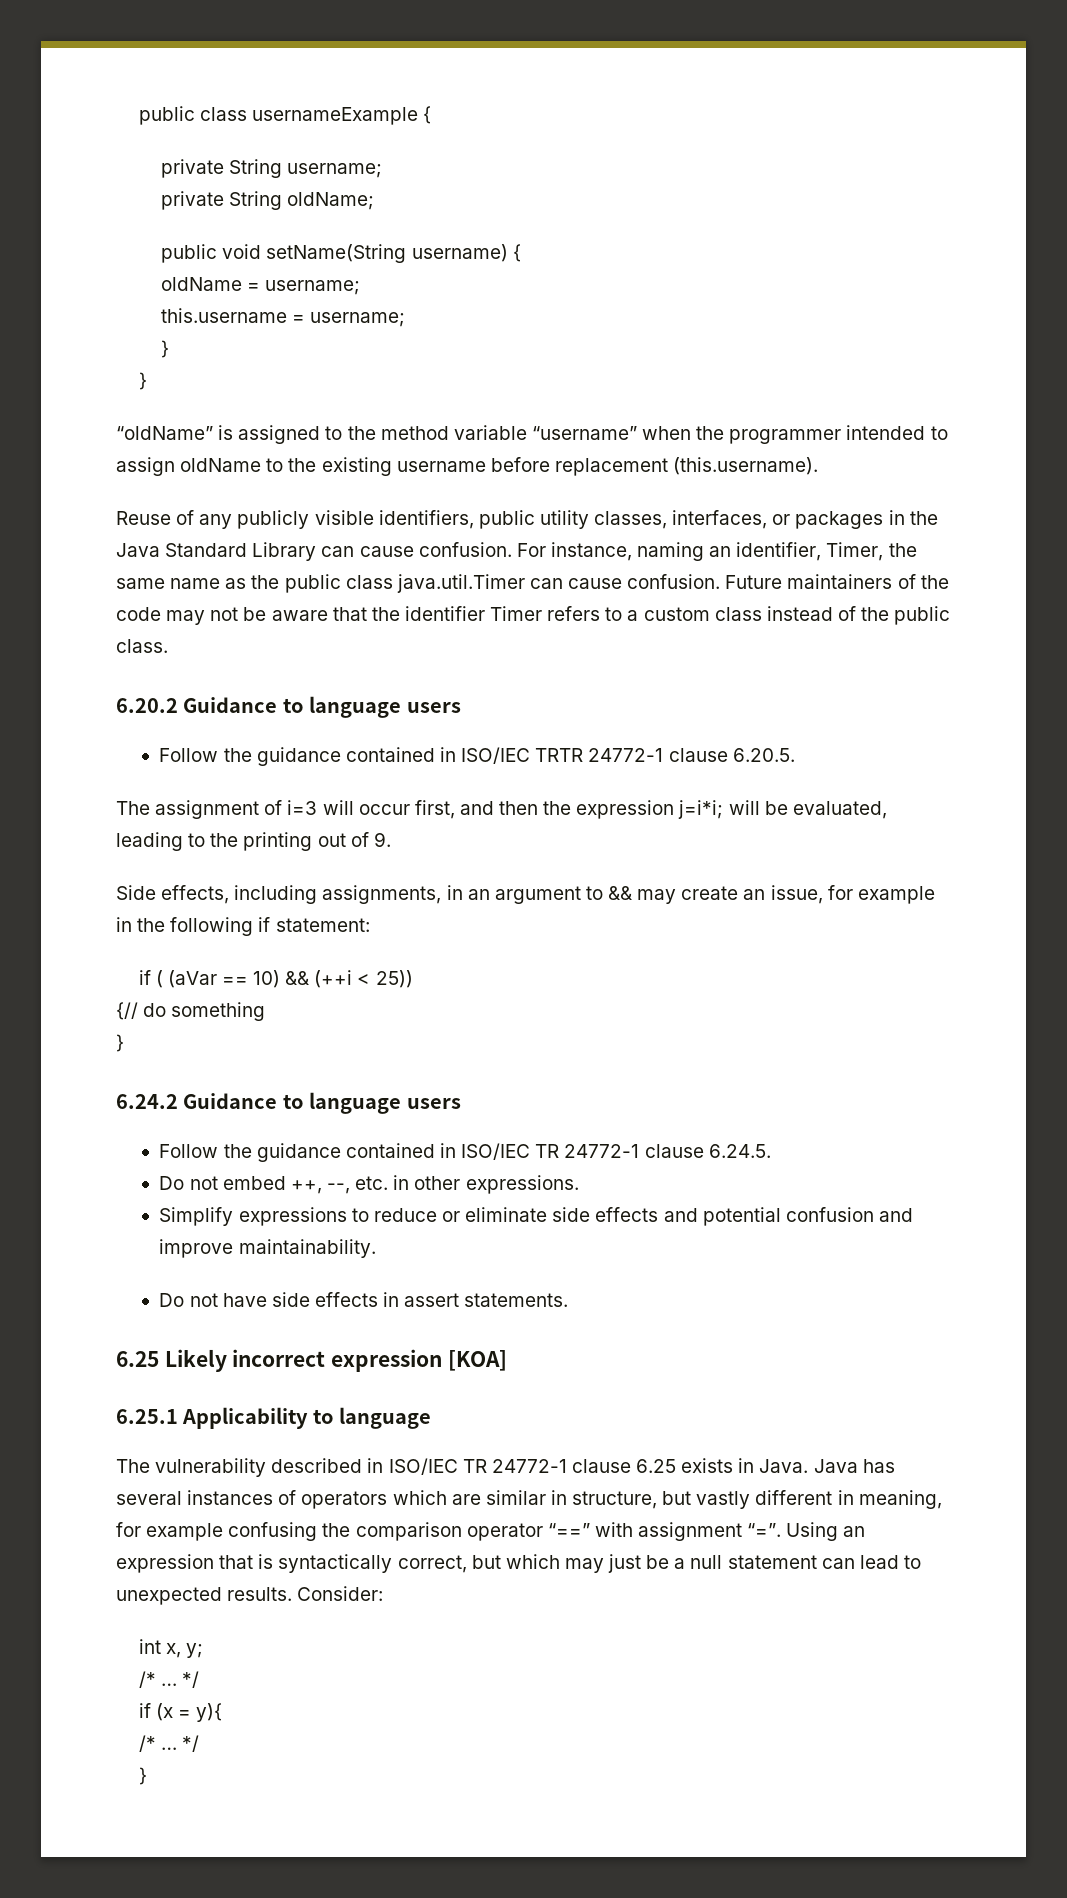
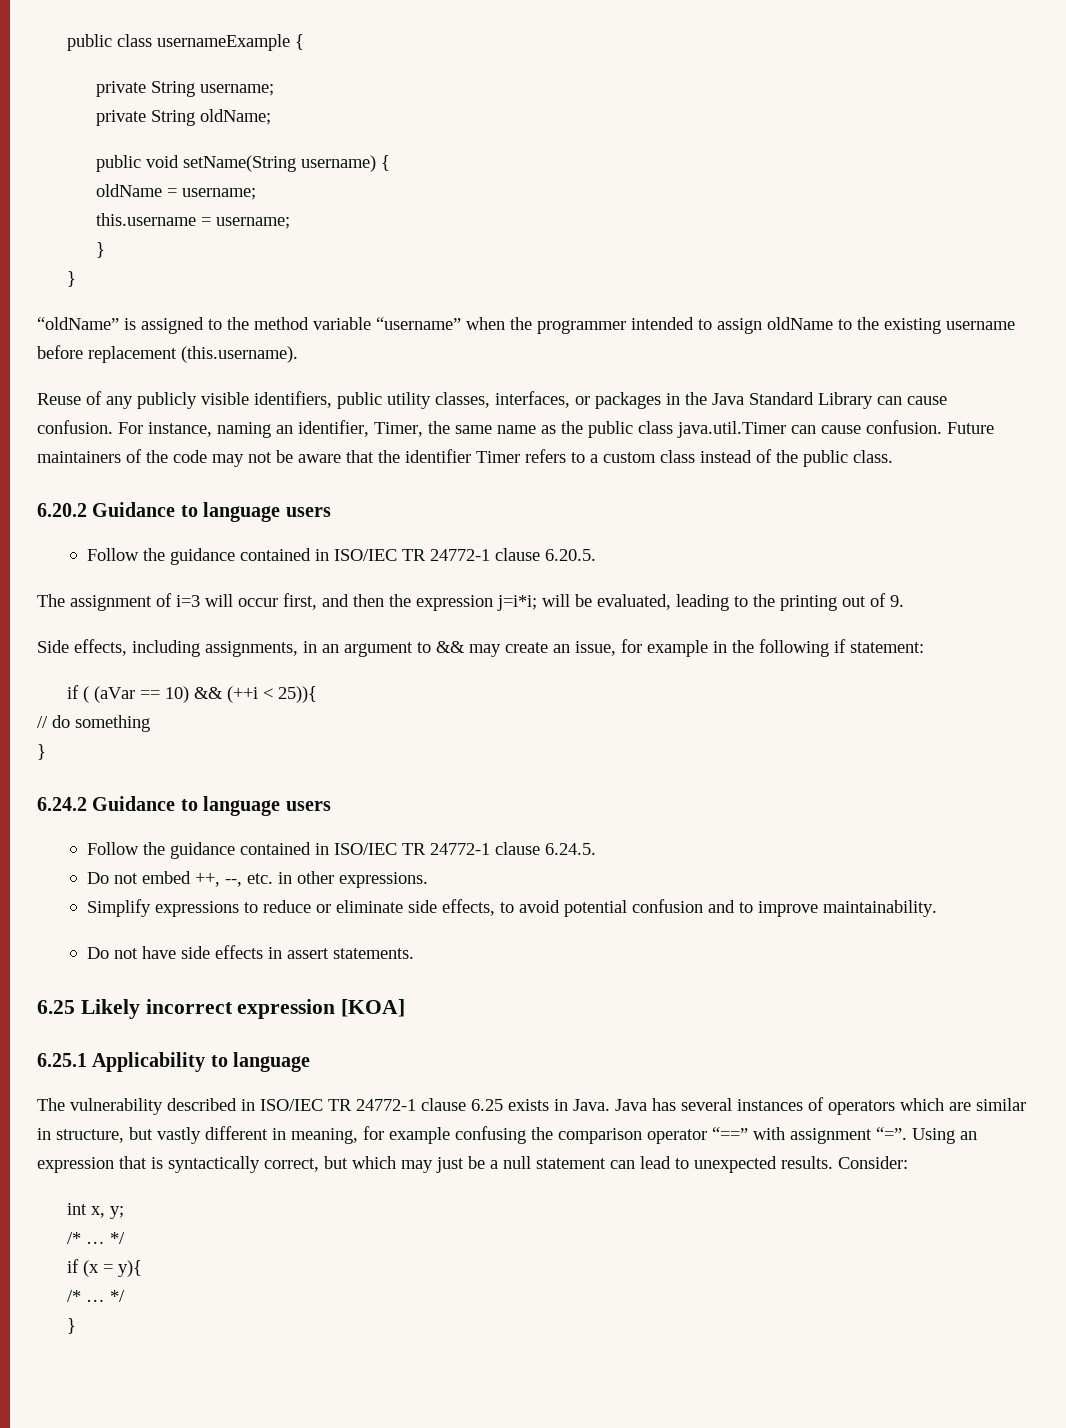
- Follow the guidance contained in ISO/IEC TRTR 24772-1 clause 6.20.5.
+ Follow the guidance contained in ISO/IEC TR 24772-1 clause 6.20.5.
- if ( (aVar == 10) && (++i < 25))
- {// do something
+ if ( (aVar == 10) && (++i < 25)){
+ // do something
- Simplify expressions to reduce or eliminate side effects and potential confusion and improve maintainability.
+ Simplify expressions to reduce or eliminate side effects, to avoid potential confusion and to improve maintainability.

